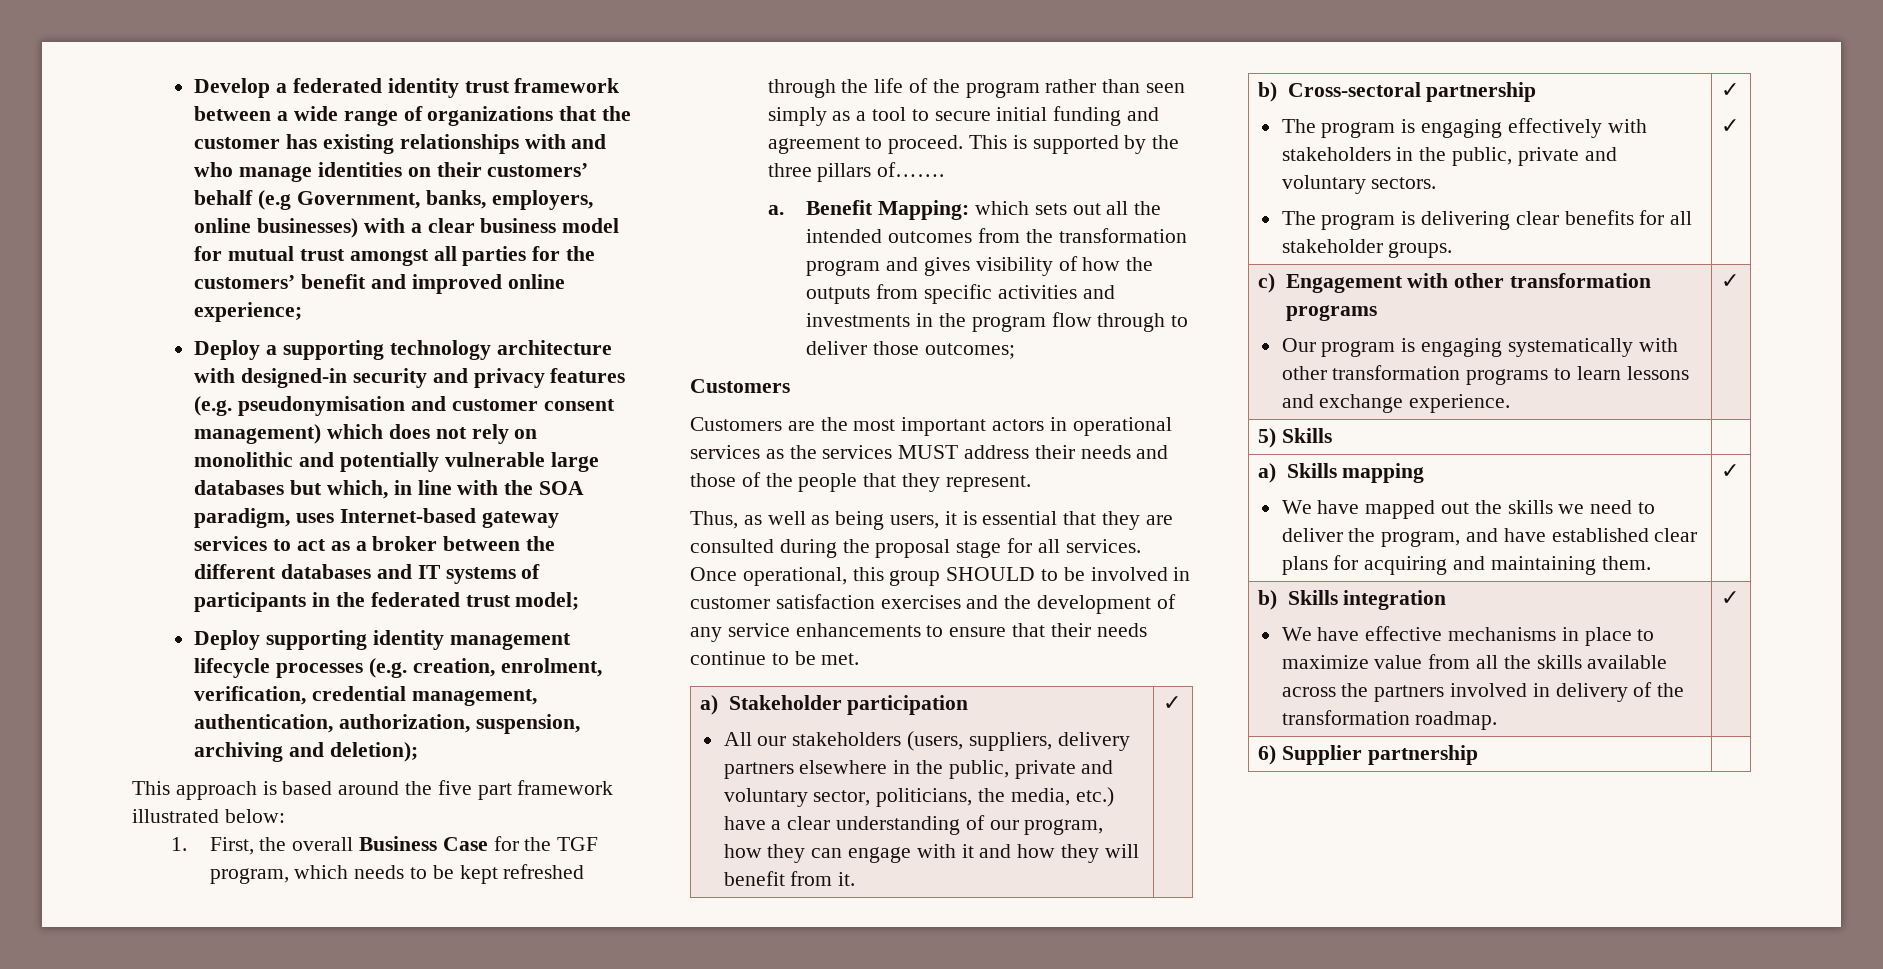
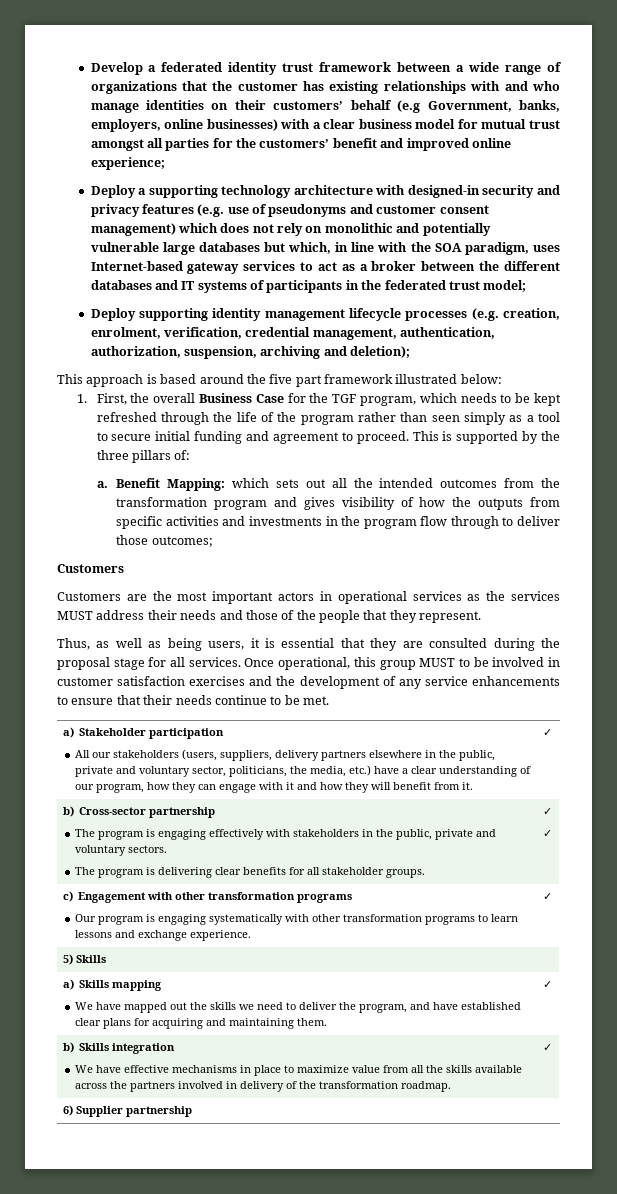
- Deploy a supporting technology architecture with designed-in security and privacy features (e.g. pseudonymisation and customer consent management) which does not rely on monolithic and potentially vulnerable large databases but which, in line with the SOA paradigm, uses Internet-based gateway services to act as a broker between the different databases and IT systems of participants in the federated trust model;
+ Deploy a supporting technology architecture with designed-in security and privacy features (e.g. use of pseudonyms and customer consent management) which does not rely on monolithic and potentially vulnerable large databases but which, in line with the SOA paradigm, uses Internet-based gateway services to act as a broker between the different databases and IT systems of participants in the federated trust model;
- This is supported by the three pillars of…….
+ This is supported by the three pillars of:
- Once operational, this group SHOULD to be involved in customer satisfaction exercises and the development of any service enhancements to ensure that their needs continue to be met.
+ Once operational, this group MUST to be involved in customer satisfaction exercises and the development of any service enhancements to ensure that their needs continue to be met.
- b) Cross-sectoral partnership
+ b) Cross-sector partnership

